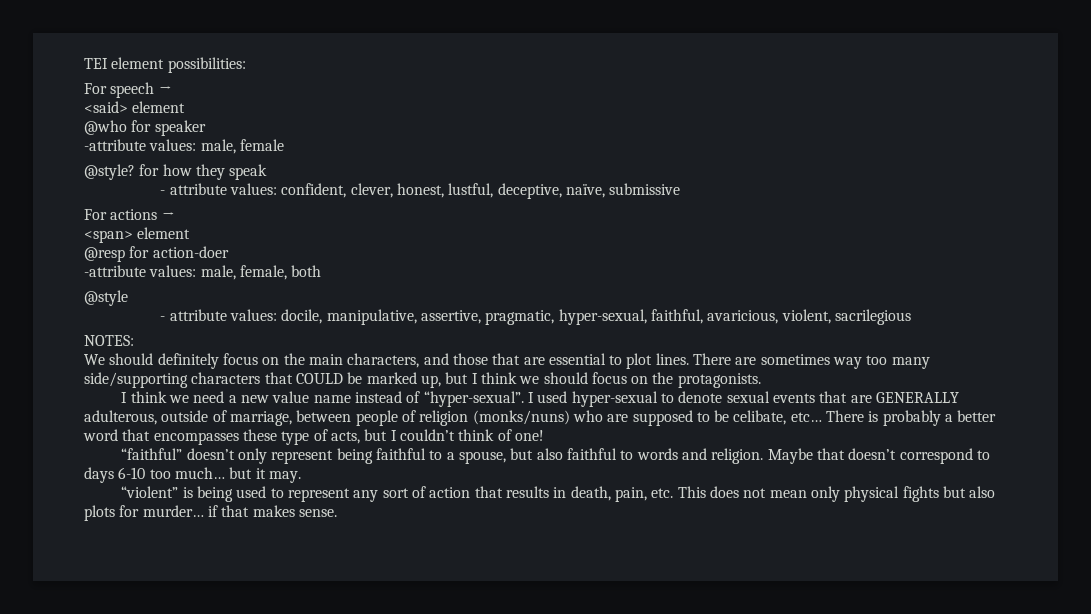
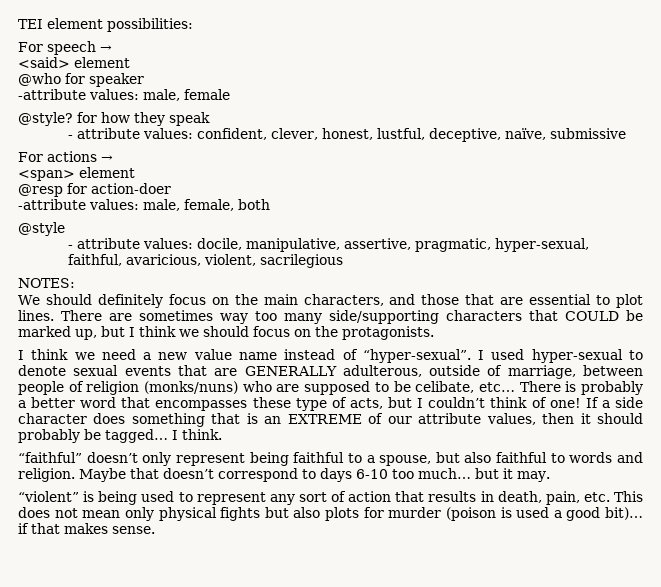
+ If a side character does something that is an EXTREME of our attribute values, then it should probably be tagged… I think.
- “violent” is being used to represent any sort of action that results in death, pain, etc. This does not mean only physical fights but also plots for murder… if that makes sense.
+ “violent” is being used to represent any sort of action that results in death, pain, etc. This does not mean only physical fights but also plots for murder (poison is used a good bit)… if that makes sense.

